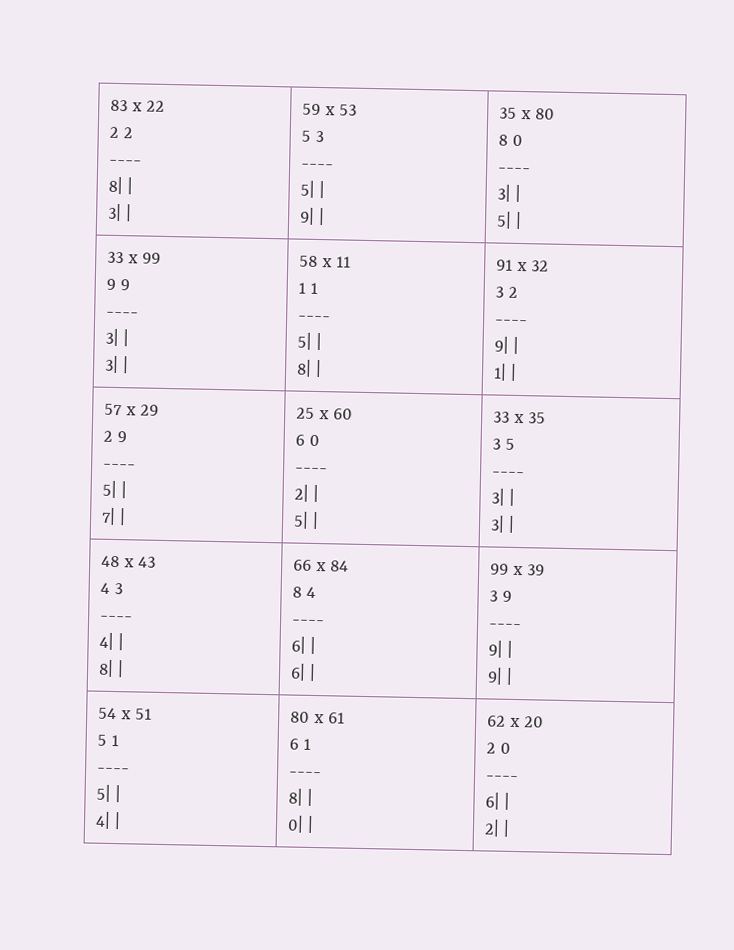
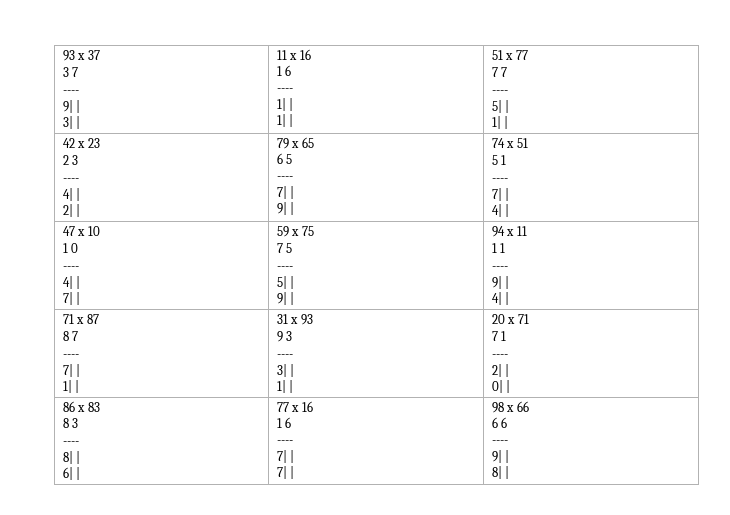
- 83 x 22
- 2 2
+ 93 x 37
+ 3 7
+ ----
+ 9| |
+ 3| | | 11 x 16
+ 1 6
+ ----
+ 1| |
+ 1| | | 51 x 77
+ 7 7
+ ----
+ 5| |
+ 1| |
+ 42 x 23
+ 2 3
+ ----
+ 4| |
+ 2| | | 79 x 65
+ 6 5
+ ----
+ 7| |
+ 9| | | 74 x 51
+ 5 1
+ ----
+ 7| |
+ 4| |
+ 47 x 10
+ 1 0
+ ----
+ 4| |
+ 7| | | 59 x 75
+ 7 5
+ ----
+ 5| |
+ 9| | | 94 x 11
+ 1 1
+ ----
+ 9| |
+ 4| |
+ 71 x 87
+ 8 7
+ ----
+ 7| |
+ 1| | | 31 x 93
+ 9 3
+ ----
+ 3| |
+ 1| | | 20 x 71
+ 7 1
+ ----
+ 2| |
+ 0| |
+ 86 x 83
+ 8 3
  ----
  8| |
- 3| | | 59 x 53
- 5 3
+ 6| | | 77 x 16
+ 1 6
  ----
- 5| |
- 9| | | 35 x 80
- 8 0
- ----
- 3| |
- 5| |
- 33 x 99
- 9 9
- ----
- 3| |
- 3| | | 58 x 11
- 1 1
- ----
- 5| |
- 8| | | 91 x 32
- 3 2
+ 7| |
+ 7| | | 98 x 66
+ 6 6
  ----
  9| |
- 1| |
- 57 x 29
- 2 9
- ----
- 5| |
- 7| | | 25 x 60
- 6 0
- ----
- 2| |
- 5| | | 33 x 35
- 3 5
- ----
- 3| |
- 3| |
- 48 x 43
- 4 3
- ----
- 4| |
- 8| | | 66 x 84
- 8 4
- ----
- 6| |
- 6| | | 99 x 39
- 3 9
- ----
- 9| |
- 9| |
- 54 x 51
- 5 1
- ----
- 5| |
- 4| | | 80 x 61
- 6 1
- ----
  8| |
- 0| | | 62 x 20
- 2 0
- ----
- 6| |
- 2| |

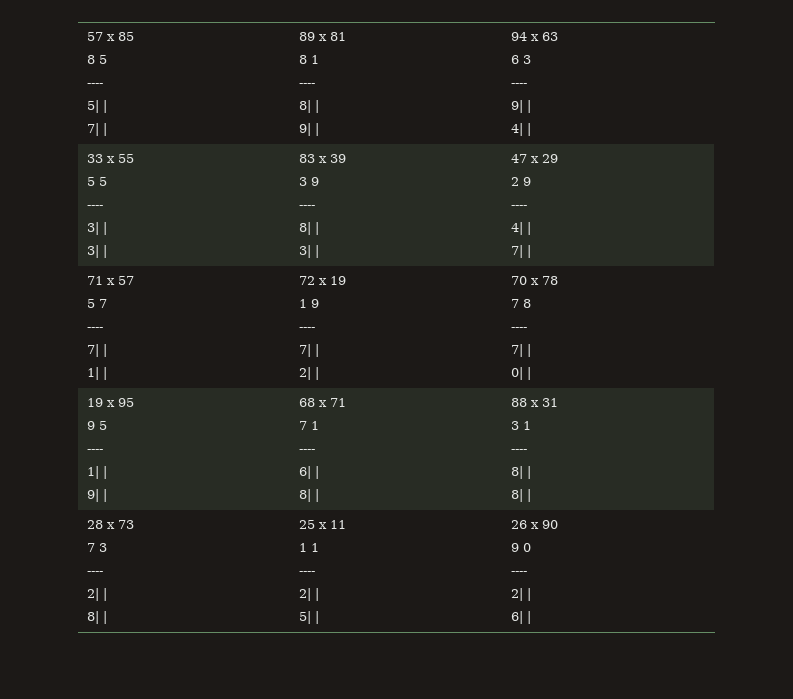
- 93 x 37
- 3 7
- ----
- 9| |
- 3| | | 11 x 16
- 1 6
- ----
- 1| |
- 1| | | 51 x 77
- 7 7
+ 57 x 85
+ 8 5
  ----
  5| |
- 1| |
- 42 x 23
- 2 3
+ 7| | | 89 x 81
+ 8 1
  ----
- 4| |
- 2| | | 79 x 65
- 6 5
- ----
- 7| |
- 9| | | 74 x 51
- 5 1
- ----
- 7| |
- 4| |
- 47 x 10
- 1 0
- ----
- 4| |
- 7| | | 59 x 75
- 7 5
- ----
- 5| |
- 9| | | 94 x 11
- 1 1
+ 8| |
+ 9| | | 94 x 63
+ 6 3
+ 33 x 55
+ 5 5
+ ----
+ 3| |
+ 3| | | 83 x 39
+ 3 9
+ ----
+ 8| |
+ 3| | | 47 x 29
+ 2 9
+ ----
+ 4| |
+ 7| |
- 71 x 87
- 8 7
+ 71 x 57
+ 5 7
  ----
  7| |
- 1| | | 31 x 93
- 9 3
+ 1| | | 72 x 19
+ 1 9
  ----
- 3| |
- 1| | | 20 x 71
+ 7| |
+ 2| | | 70 x 78
+ 7 8
+ ----
+ 7| |
+ 0| |
+ 19 x 95
+ 9 5
+ ----
+ 1| |
+ 9| | | 68 x 71
  7 1
  ----
- 2| |
- 0| |
- 86 x 83
- 8 3
+ 6| |
+ 8| | | 88 x 31
+ 3 1
  ----
  8| |
- 6| | | 77 x 16
- 1 6
+ 8| |
+ 28 x 73
+ 7 3
  ----
- 7| |
- 7| | | 98 x 66
- 6 6
+ 2| |
+ 8| | | 25 x 11
+ 1 1
  ----
- 9| |
- 8| |
+ 2| |
+ 5| | | 26 x 90
+ 9 0
+ ----
+ 2| |
+ 6| |

